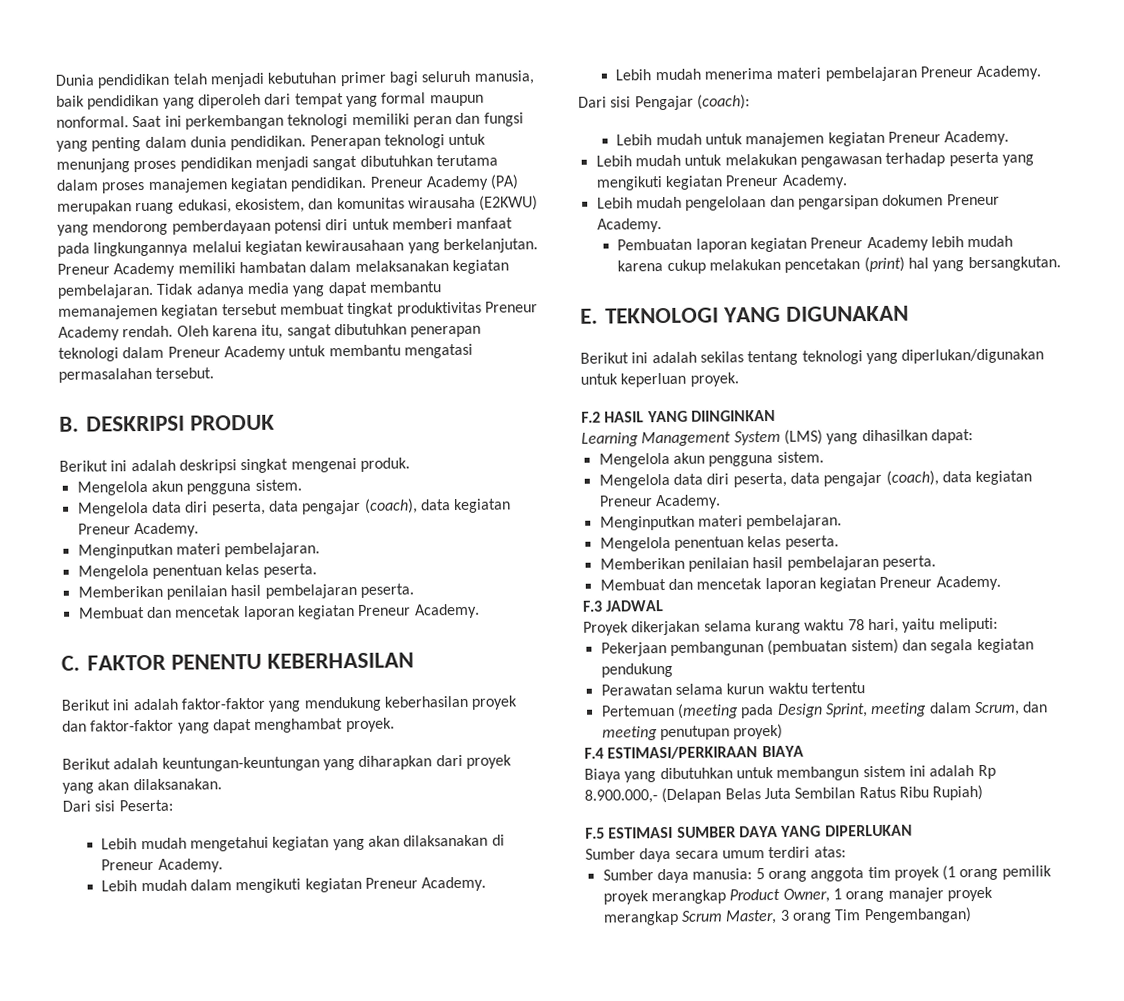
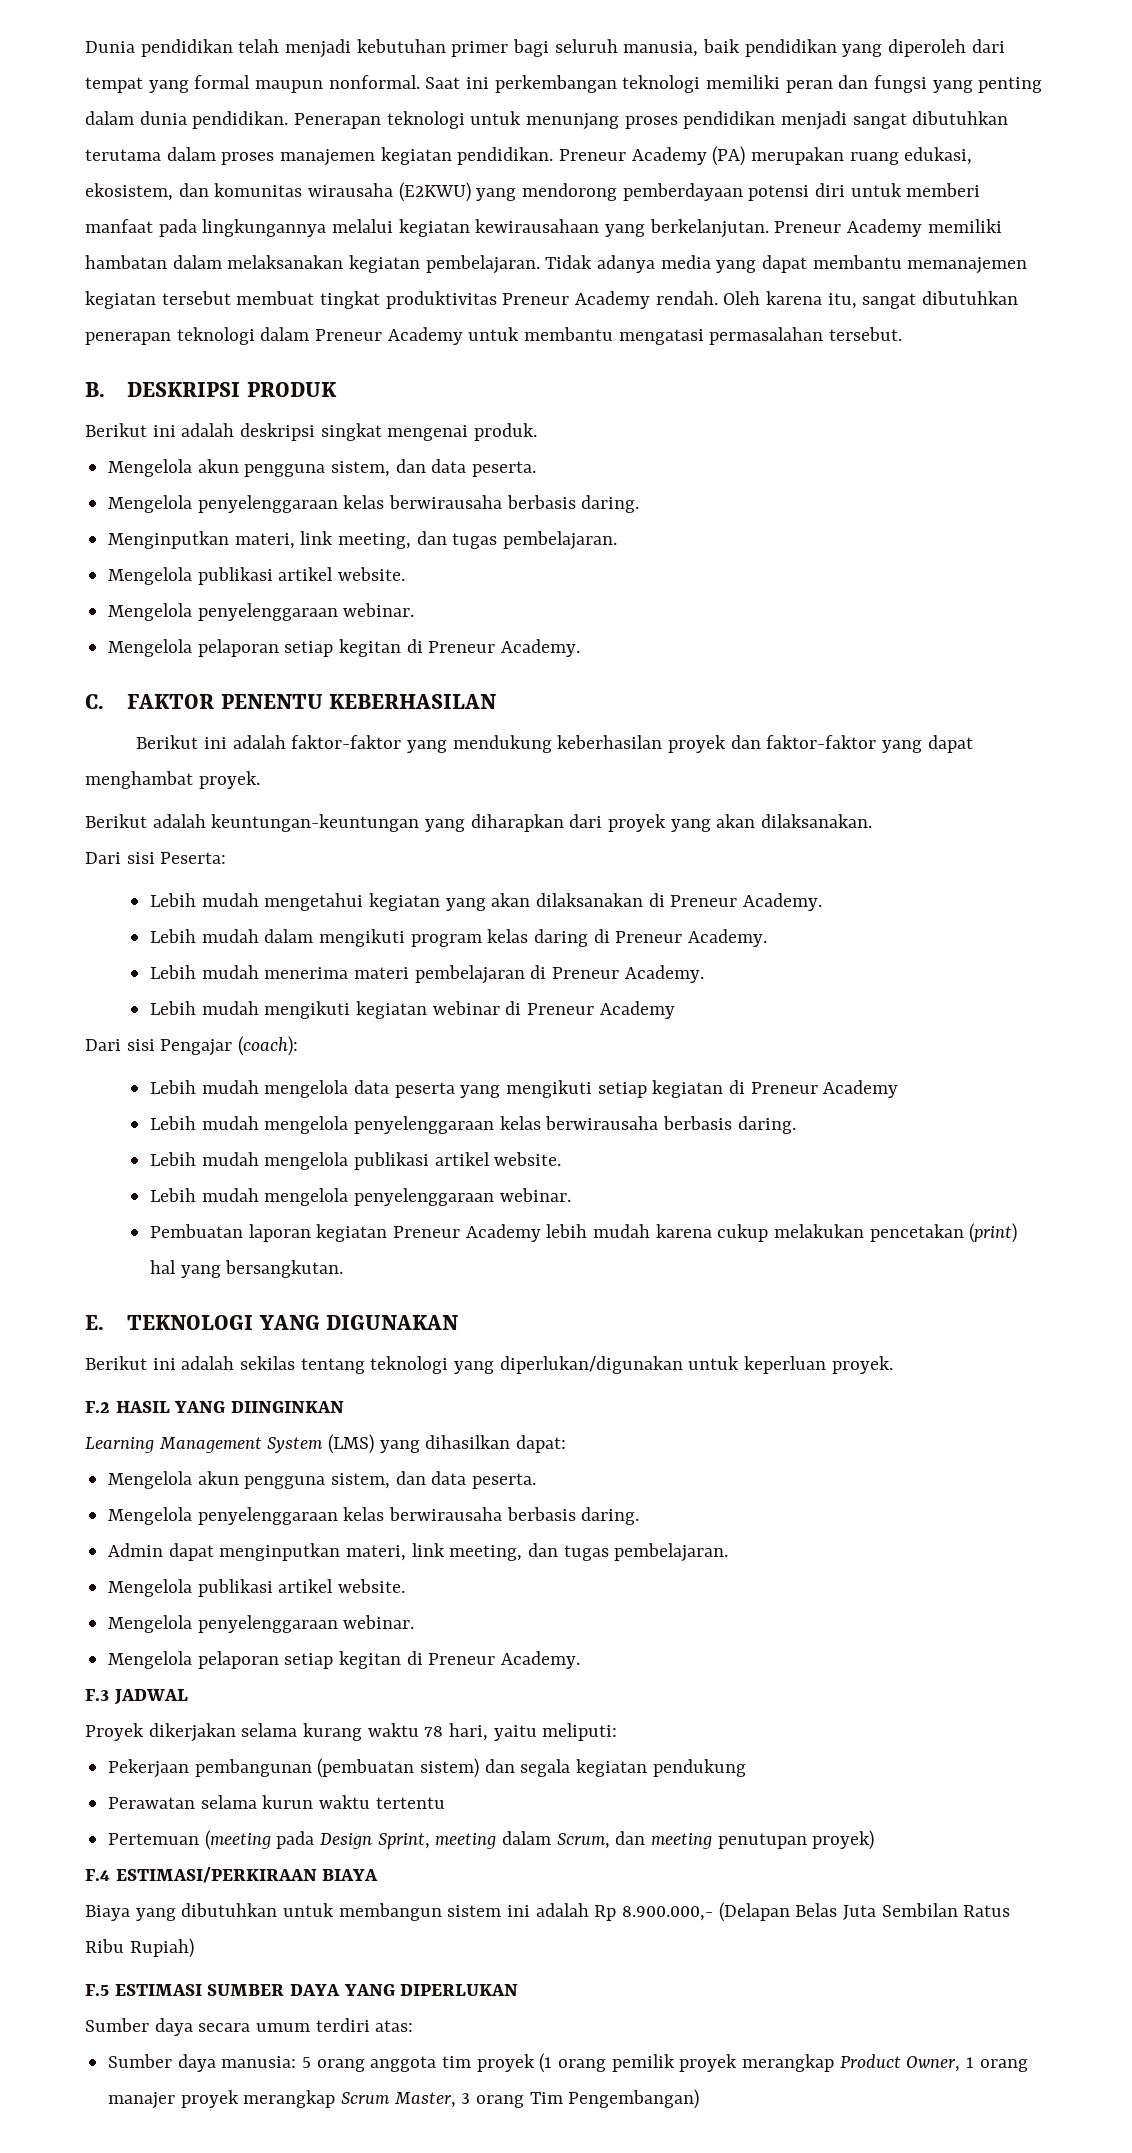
  Berikut ini adalah deskripsi singkat mengenai produk.
- Mengelola akun pengguna sistem.
- Mengelola data diri peserta, data pengajar (coach), data kegiatan Preneur Academy.
- Menginputkan materi pembelajaran.
- Mengelola penentuan kelas peserta.
- Memberikan penilaian hasil pembelajaran peserta.
- Membuat dan mencetak laporan kegiatan Preneur Academy.
+ Mengelola akun pengguna sistem, dan data peserta.
+ Mengelola penyelenggaraan kelas berwirausaha berbasis daring.
+ Menginputkan materi, link meeting, dan tugas pembelajaran.
+ Mengelola publikasi artikel website.
+ Mengelola penyelenggaraan webinar.
+ Mengelola pelaporan setiap kegitan di Preneur Academy.
- Lebih mudah dalam mengikuti kegiatan Preneur Academy.
+ Lebih mudah dalam mengikuti program kelas daring di Preneur Academy.
- Lebih mudah menerima materi pembelajaran Preneur Academy.
+ Lebih mudah menerima materi pembelajaran di Preneur Academy.
+ Lebih mudah mengikuti kegiatan webinar di Preneur Academy
- Lebih mudah untuk manajemen kegiatan Preneur Academy.
- Lebih mudah untuk melakukan pengawasan terhadap peserta yang mengikuti kegiatan Preneur Academy.
- Lebih mudah pengelolaan dan pengarsipan dokumen Preneur Academy.
+ Lebih mudah mengelola data peserta yang mengikuti setiap kegiatan di Preneur Academy
+ Lebih mudah mengelola penyelenggaraan kelas berwirausaha berbasis daring.
+ Lebih mudah mengelola publikasi artikel website.
+ Lebih mudah mengelola penyelenggaraan webinar.
  Learning Management System (LMS) yang dihasilkan dapat:
- Mengelola akun pengguna sistem.
- Mengelola data diri peserta, data pengajar (coach), data kegiatan Preneur Academy.
- Menginputkan materi pembelajaran.
- Mengelola penentuan kelas peserta.
- Memberikan penilaian hasil pembelajaran peserta.
- Membuat dan mencetak laporan kegiatan Preneur Academy.
+ Mengelola akun pengguna sistem, dan data peserta.
+ Mengelola penyelenggaraan kelas berwirausaha berbasis daring.
+ Admin dapat menginputkan materi, link meeting, dan tugas pembelajaran.
+ Mengelola publikasi artikel website.
+ Mengelola penyelenggaraan webinar.
+ Mengelola pelaporan setiap kegitan di Preneur Academy.

